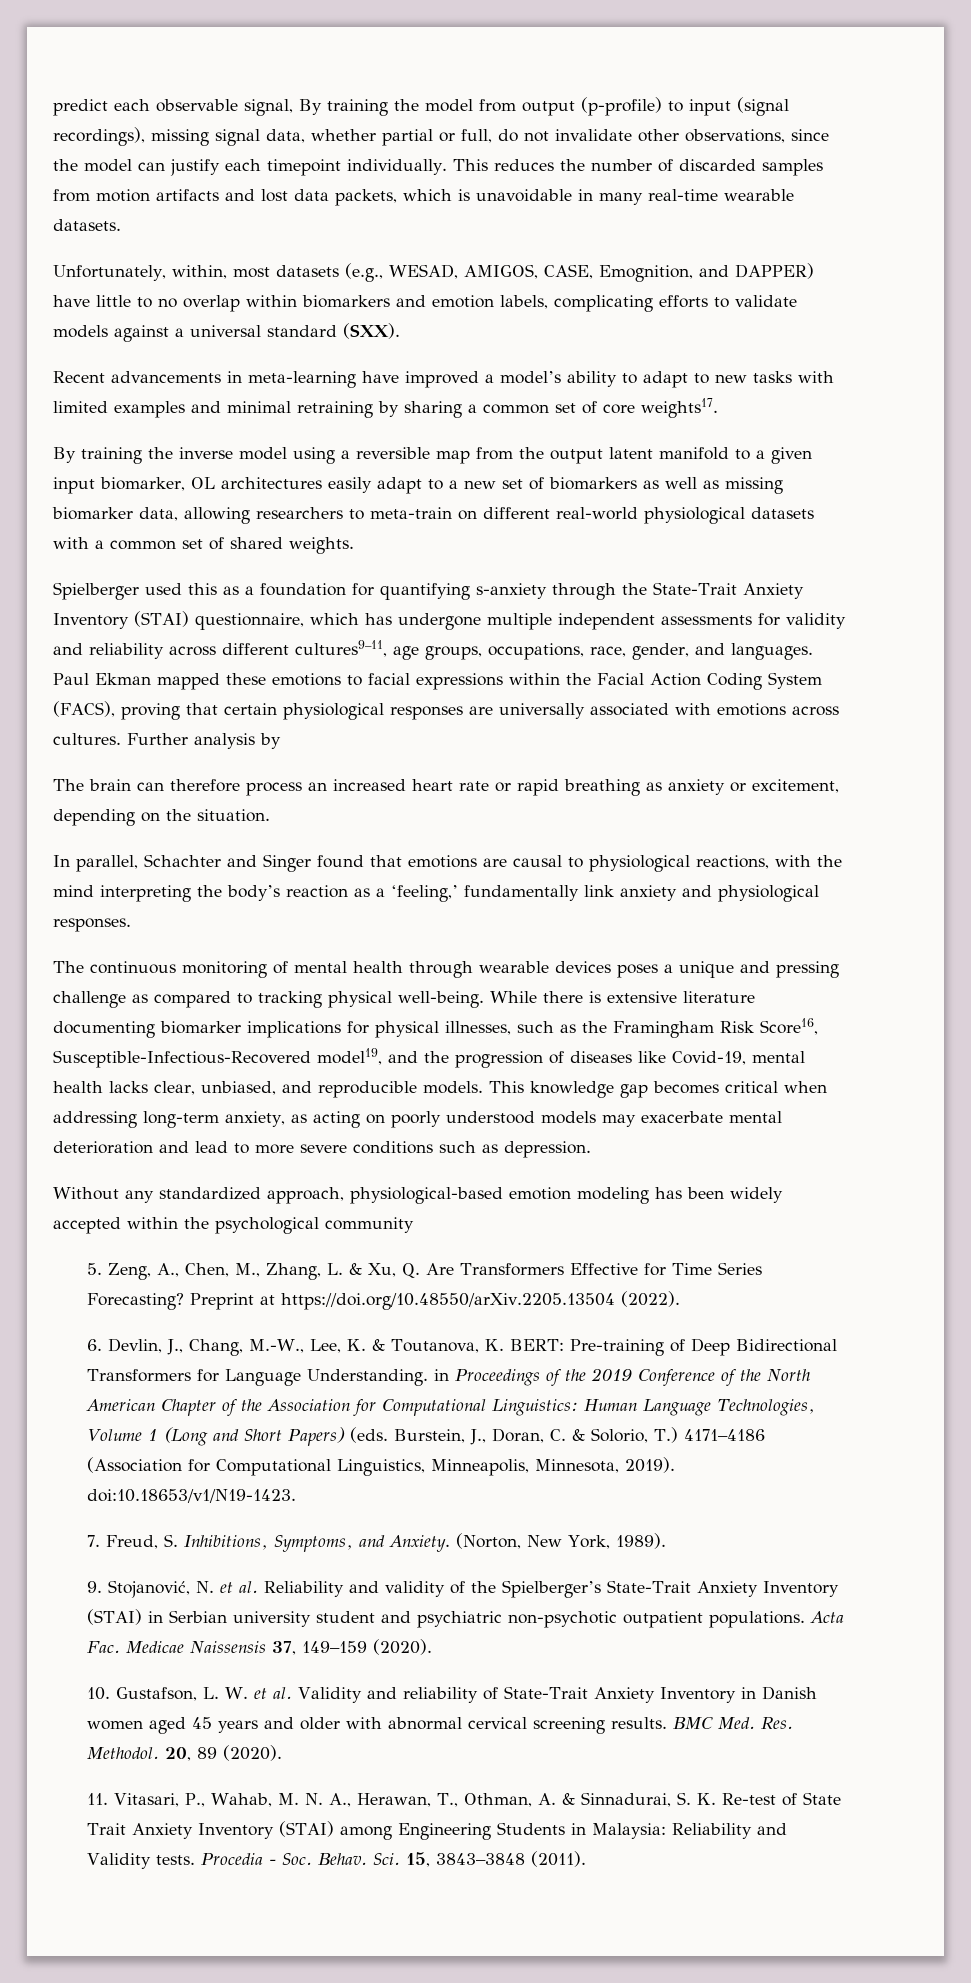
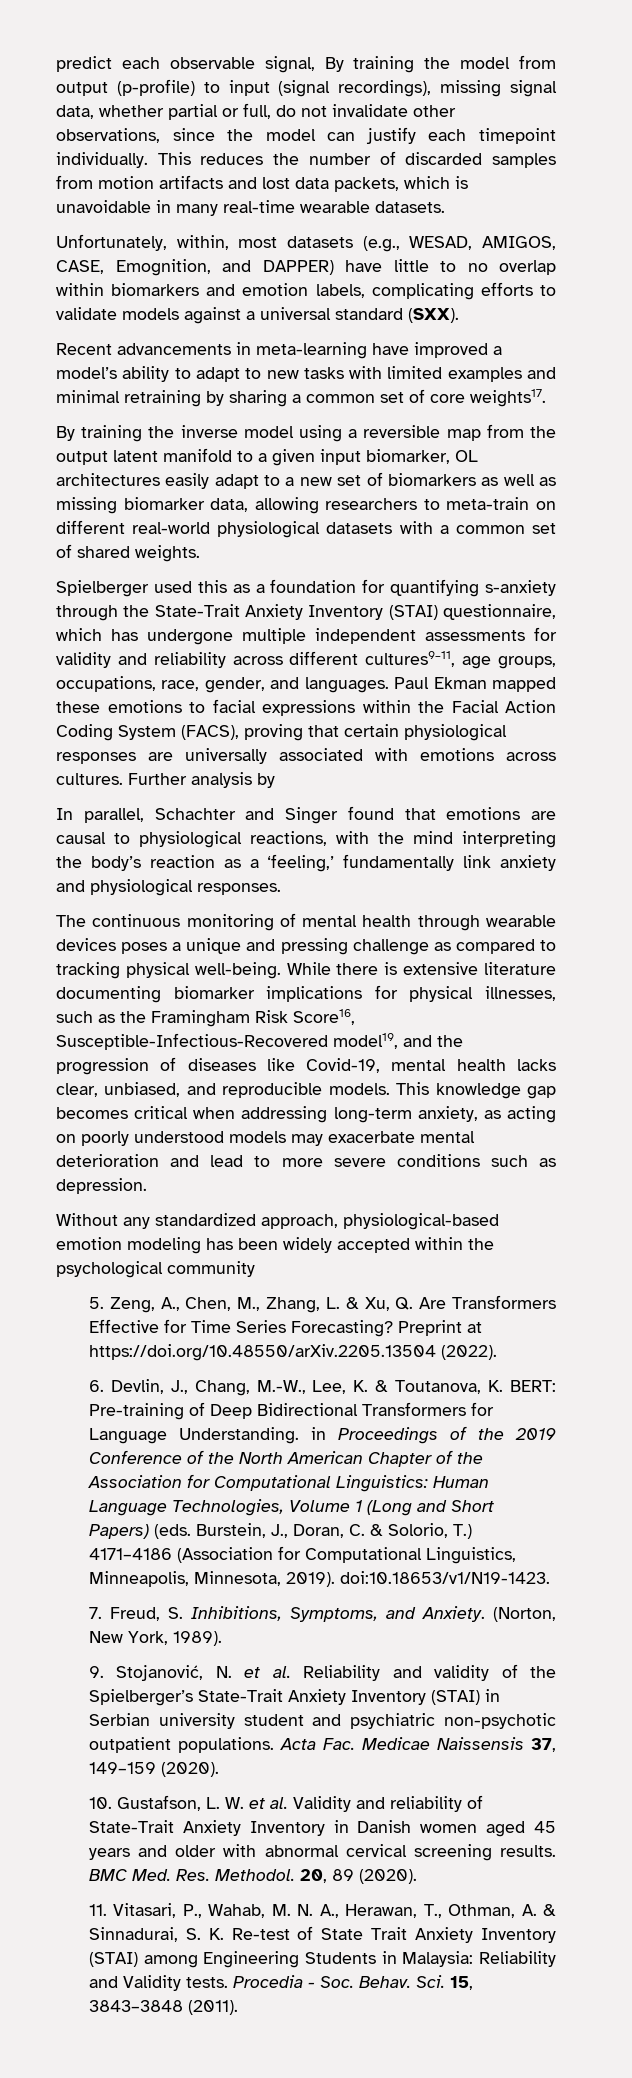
- The brain can therefore process an increased heart rate or rapid breathing as anxiety or excitement, depending on the situation.

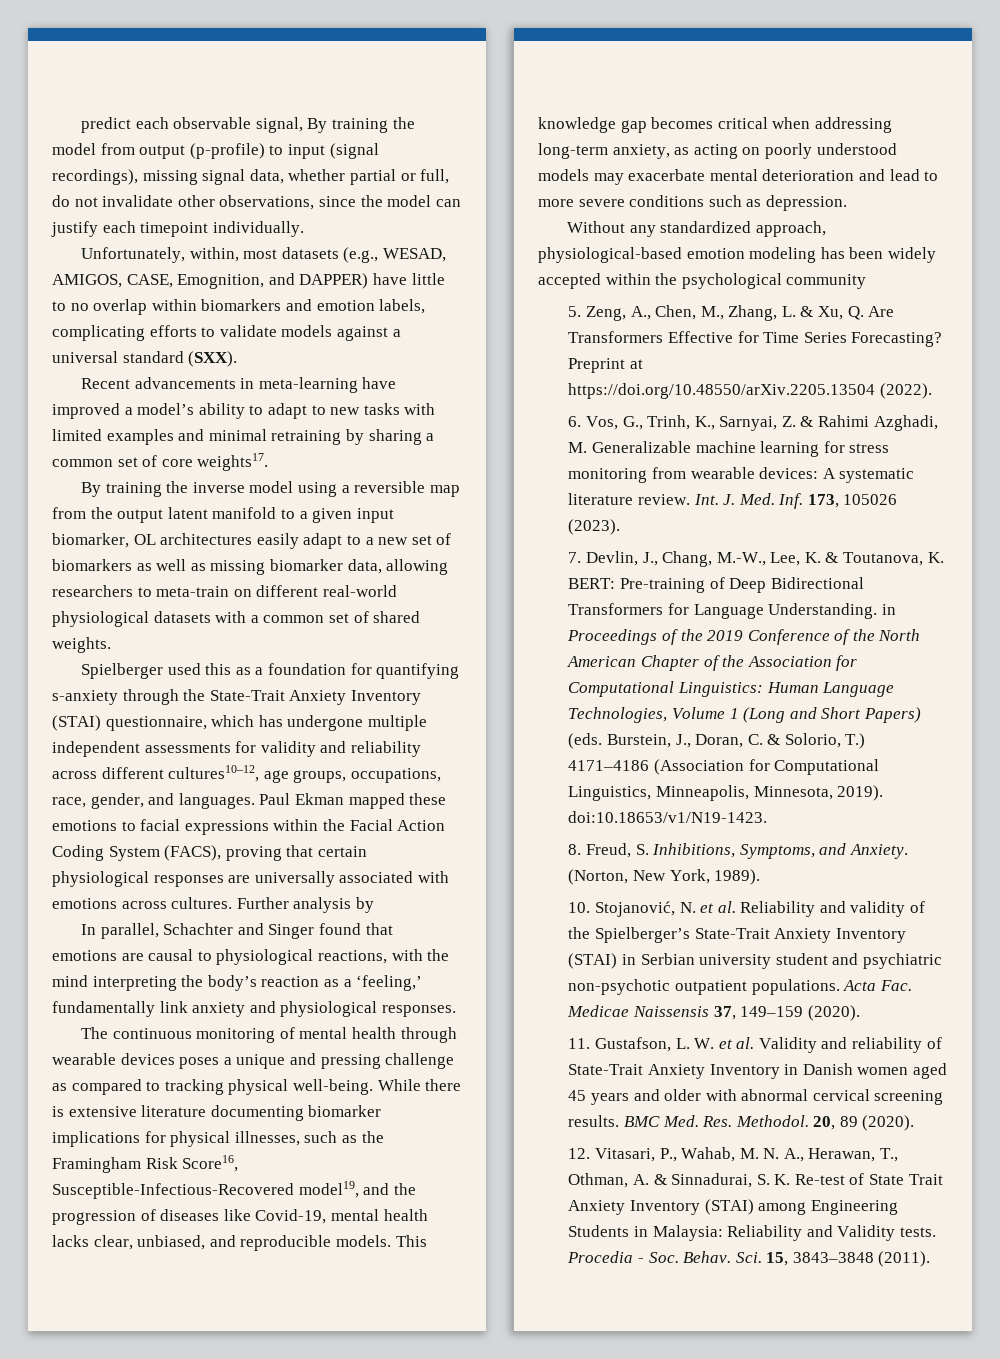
- This reduces the number of discarded samples from motion artifacts and lost data packets, which is unavoidable in many real-time wearable datasets.
- Spielberger used this as a foundation for quantifying s-anxiety through the State-Trait Anxiety Inventory (STAI) questionnaire, which has undergone multiple independent assessments for validity and reliability across different cultures9–11, age groups, occupations, race, gender, and languages.
+ Spielberger used this as a foundation for quantifying s-anxiety through the State-Trait Anxiety Inventory (STAI) questionnaire, which has undergone multiple independent assessments for validity and reliability across different cultures10–12, age groups, occupations, race, gender, and languages.
- 6. Devlin, J., Chang, M.-W., Lee, K. & Toutanova, K. BERT:
+ 6. Vos, G., Trinh, K., Sarnyai, Z. & Rahimi Azghadi, M. Generalizable machine learning for stress monitoring from wearable devices: A systematic literature review. Int. J. Med. Inf. 173, 105026 (2023).
+ 7. Devlin, J., Chang, M.-W., Lee, K. & Toutanova, K. BERT:
- 7. Freud, S. Inhibitions, Symptoms, and Anxiety.
+ 8. Freud, S. Inhibitions, Symptoms, and Anxiety.
- 9. Stojanović, N. et al. Reliability and validity of the Spielberger’s State-Trait Anxiety Inventory (STAI) in Serbian university student and psychiatric non-psychotic outpatient populations.
+ 10. Stojanović, N. et al. Reliability and validity of the Spielberger’s State-Trait Anxiety Inventory (STAI) in Serbian university student and psychiatric non-psychotic outpatient populations.
- 10. Gustafson, L. W. et al. Validity and reliability of State-Trait Anxiety Inventory in Danish women aged 45 years and older with abnormal cervical screening results.
+ 11. Gustafson, L. W. et al. Validity and reliability of State-Trait Anxiety Inventory in Danish women aged 45 years and older with abnormal cervical screening results.
- 11. Vitasari, P., Wahab, M. N. A., Herawan, T., Othman, A. & Sinnadurai, S. K. Re-test of State Trait Anxiety Inventory (STAI) among Engineering Students in Malaysia: Reliability and Validity tests.
+ 12. Vitasari, P., Wahab, M. N. A., Herawan, T., Othman, A. & Sinnadurai, S. K. Re-test of State Trait Anxiety Inventory (STAI) among Engineering Students in Malaysia: Reliability and Validity tests.

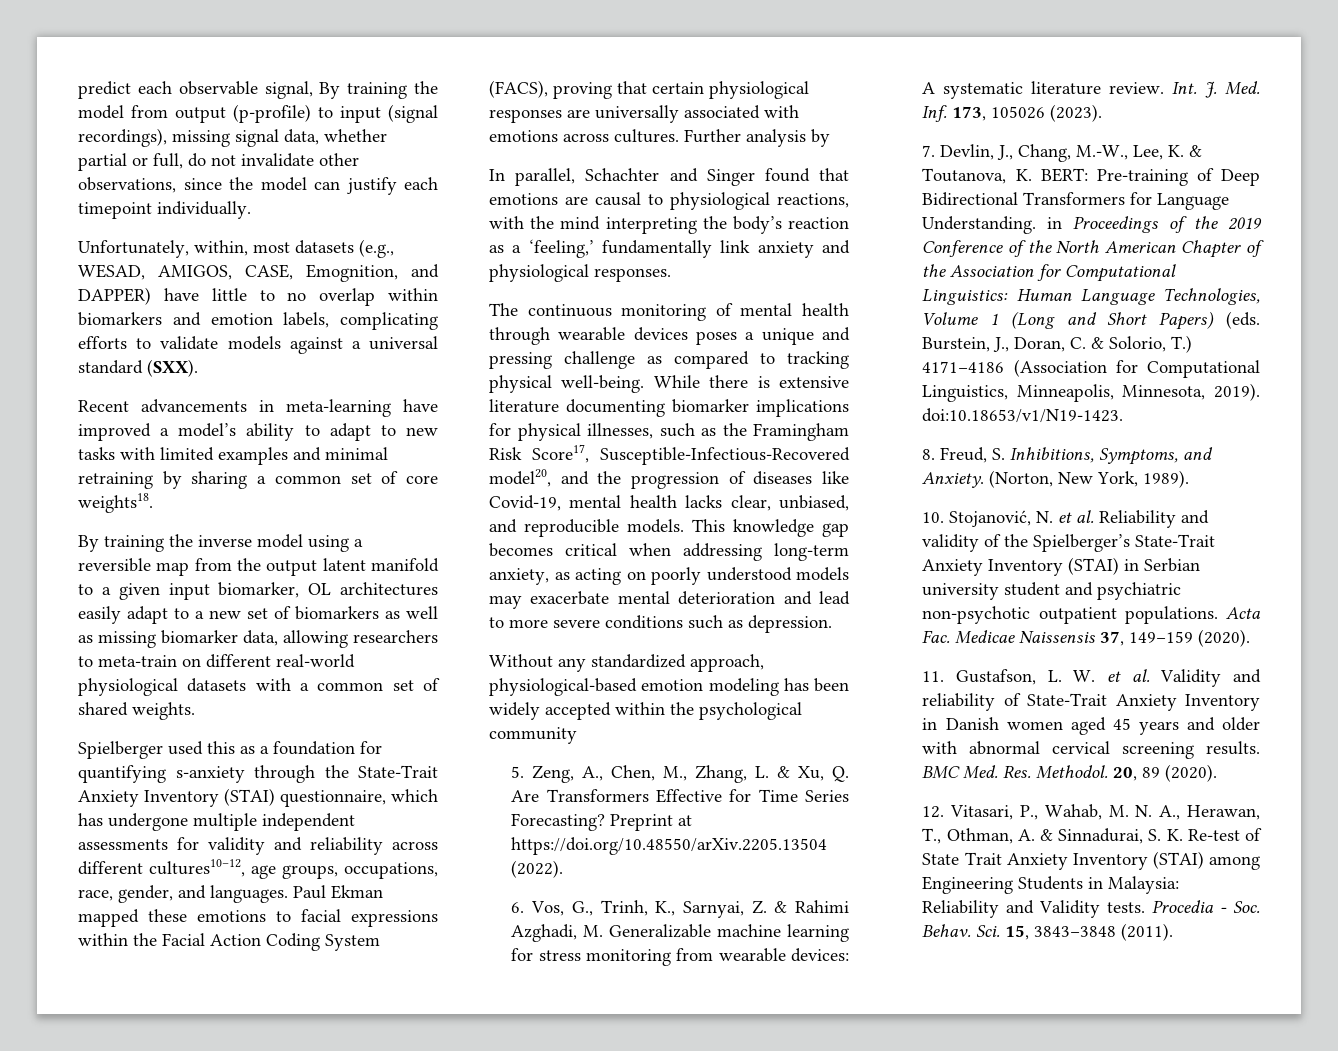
- Recent advancements in meta-learning have improved a model’s ability to adapt to new tasks with limited examples and minimal retraining by sharing a common set of core weights17.
+ Recent advancements in meta-learning have improved a model’s ability to adapt to new tasks with limited examples and minimal retraining by sharing a common set of core weights18.
- While there is extensive literature documenting biomarker implications for physical illnesses, such as the Framingham Risk Score16, Susceptible-Infectious-Recovered model19, and the progression of diseases like Covid-19, mental health lacks clear, unbiased, and reproducible models.
+ While there is extensive literature documenting biomarker implications for physical illnesses, such as the Framingham Risk Score17, Susceptible-Infectious-Recovered model20, and the progression of diseases like Covid-19, mental health lacks clear, unbiased, and reproducible models.

